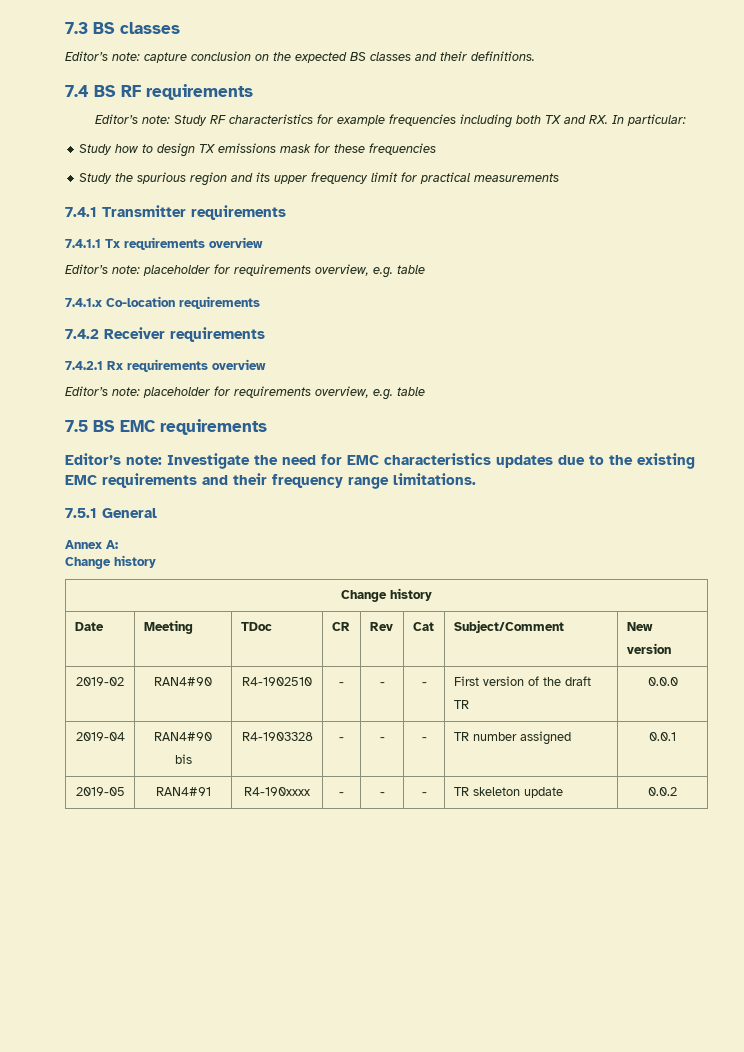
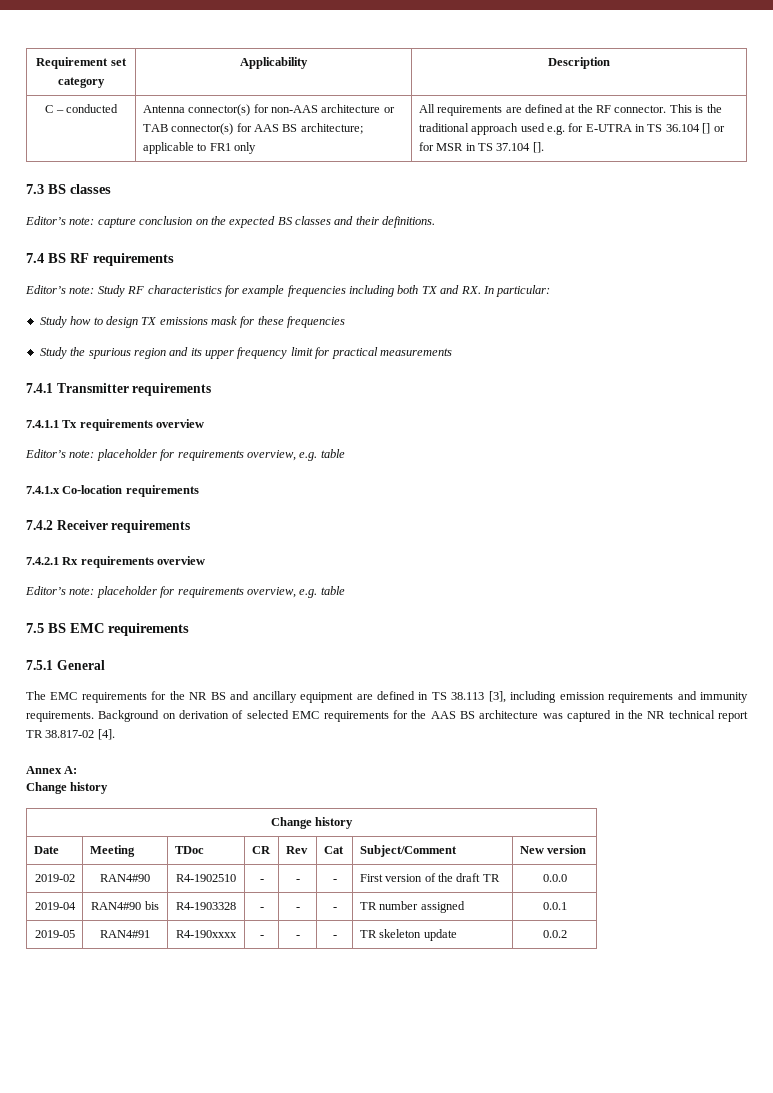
+ Requirement set category | Applicability | Description
+ C – conducted | Antenna connector(s) for non-AAS architecture or TAB connector(s) for AAS BS architecture; applicable to FR1 only | All requirements are defined at the RF connector. This is the traditional approach used e.g. for E-UTRA in TS 36.104 [] or for MSR in TS 37.104 [].
- Editor’s note: Investigate the need for EMC characteristics updates due to the existing EMC requirements and their frequency range limitations.
  7.5.1 General
+ The EMC requirements for the NR BS and ancillary equipment are defined in TS 38.113 [3], including emission requirements and immunity requirements. Background on derivation of selected EMC requirements for the AAS BS architecture was captured in the NR technical report TR 38.817-02 [4].

